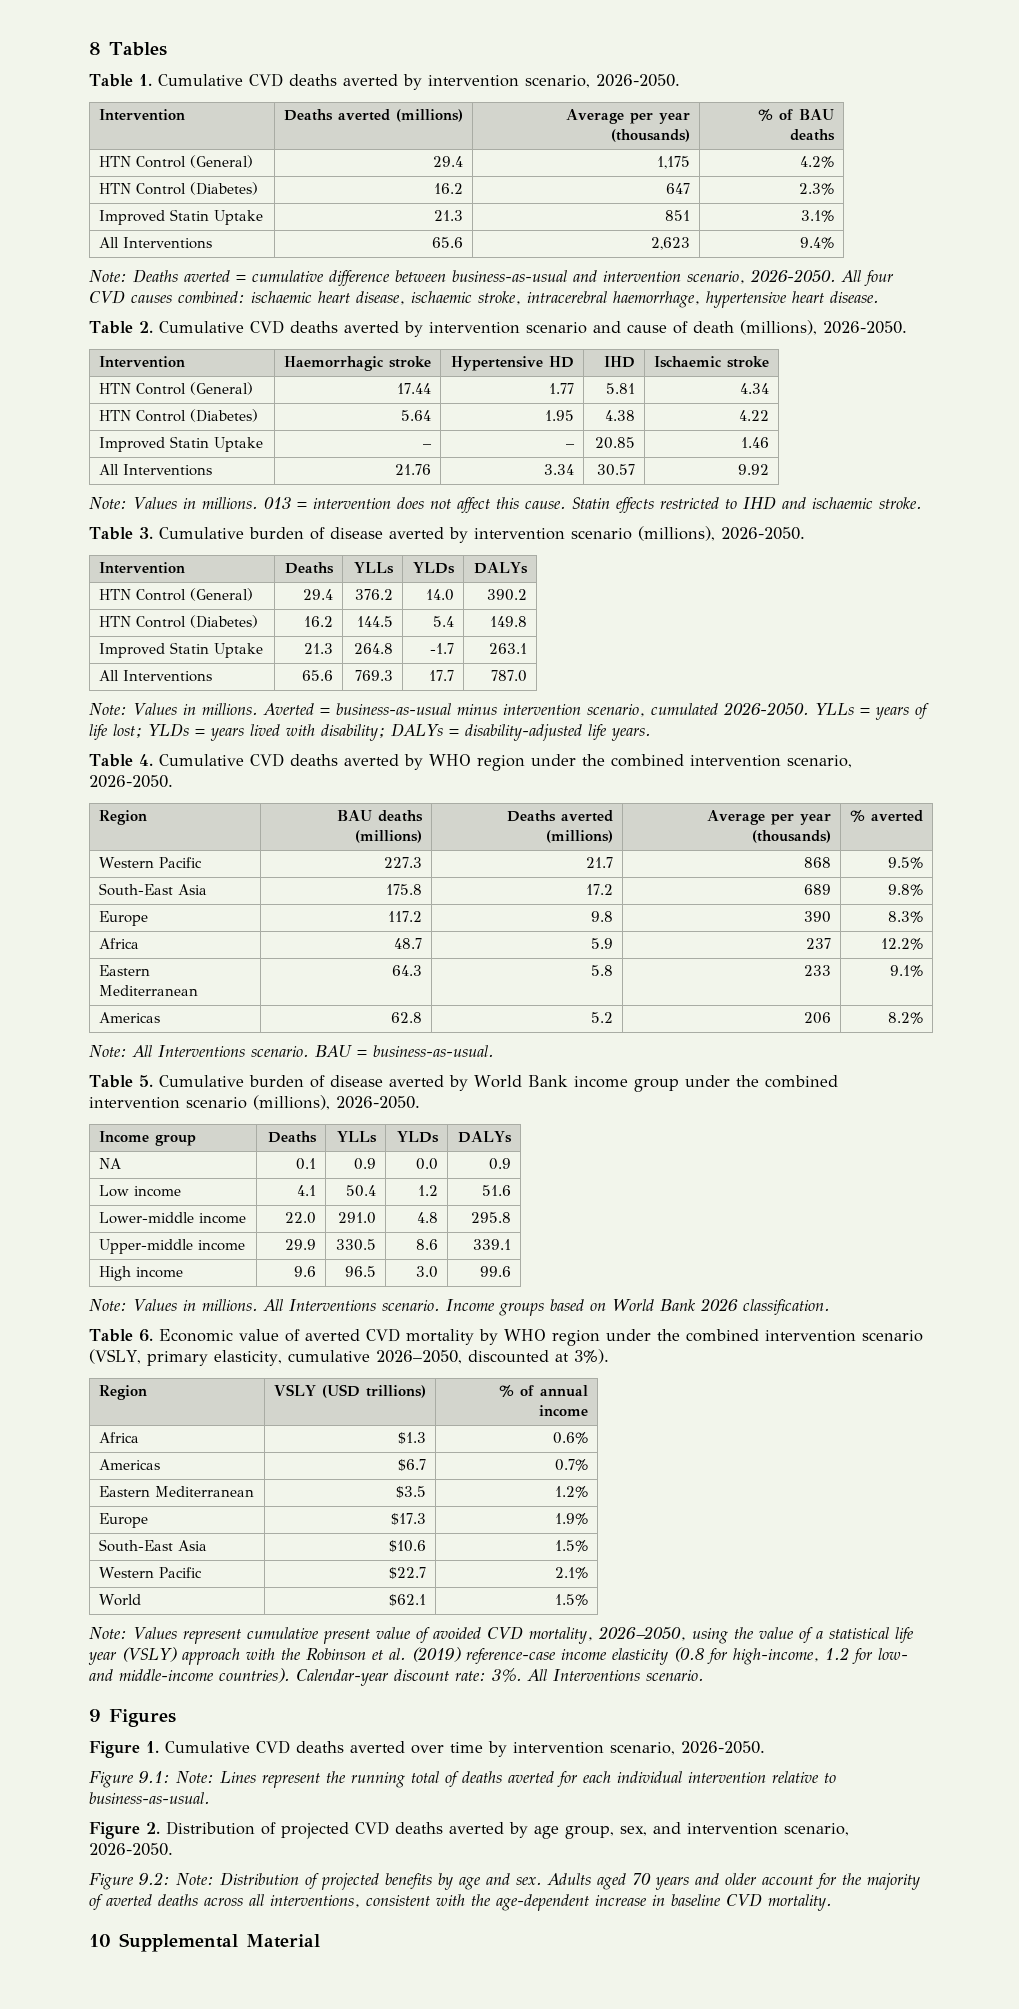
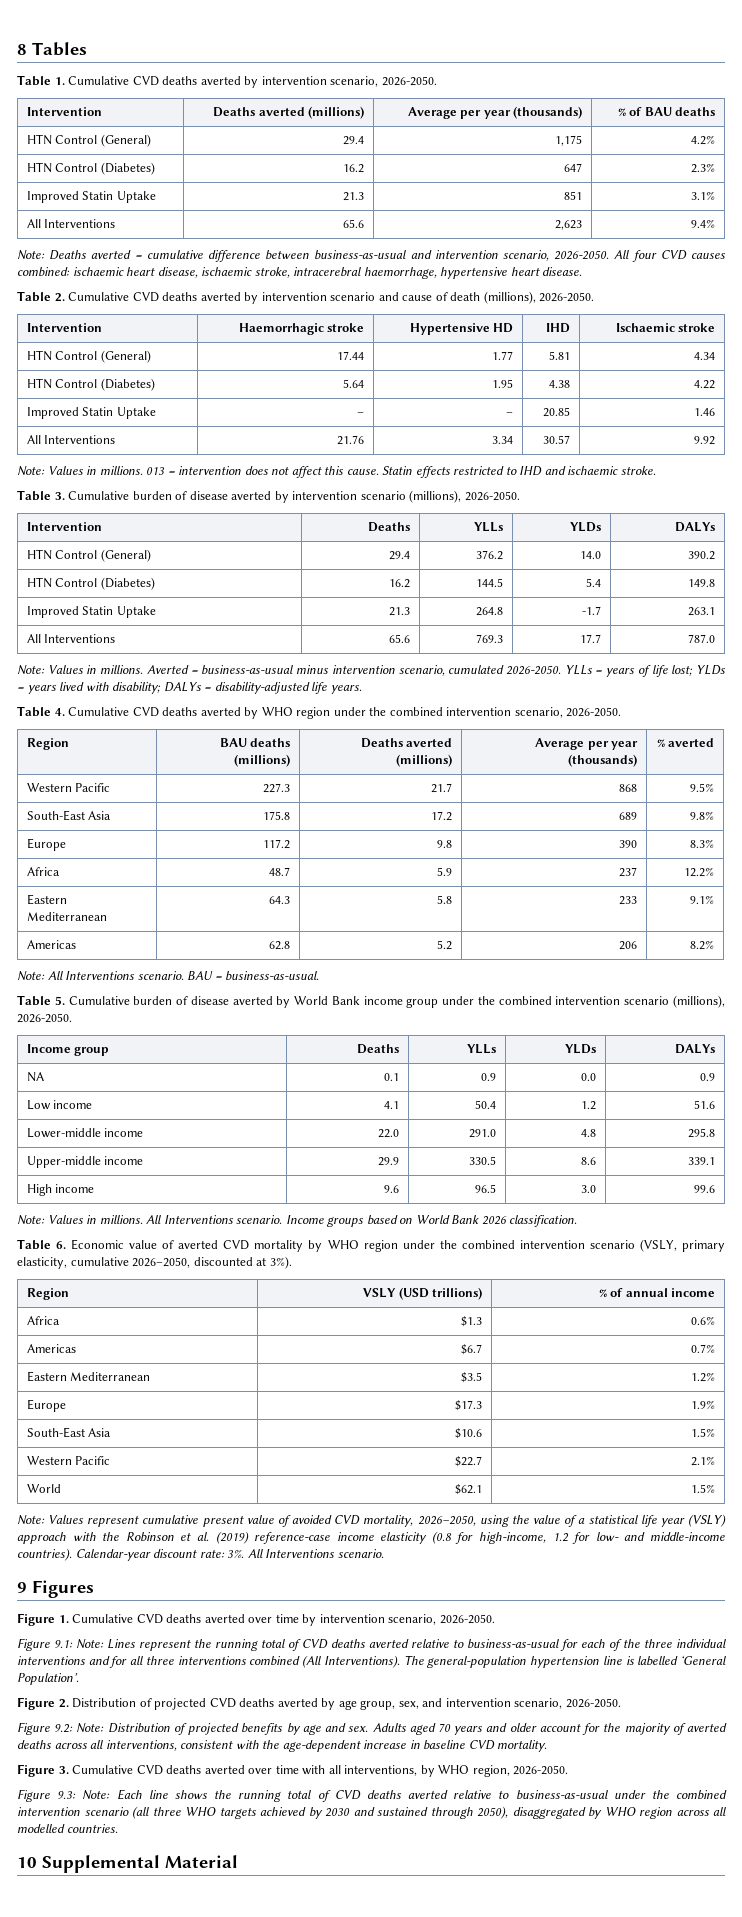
- Figure 9.1: Note: Lines represent the running total of deaths averted for each individual intervention relative to business-as-usual.
+ Figure 9.1: Note: Lines represent the running total of CVD deaths averted relative to business-as-usual for each of the three individual interventions and for all three interventions combined (All Interventions). The general-population hypertension line is labelled ‘General Population’.
+ Figure 3. Cumulative CVD deaths averted over time with all interventions, by WHO region, 2026-2050.
+ Figure 9.3: Note: Each line shows the running total of CVD deaths averted relative to business-as-usual under the combined intervention scenario (all three WHO targets achieved by 2030 and sustained through 2050), disaggregated by WHO region across all modelled countries.

